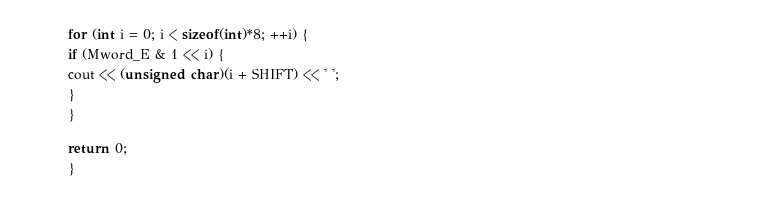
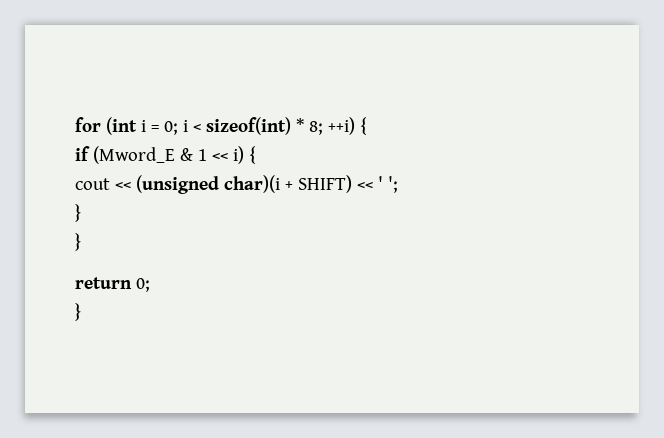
- for (int i = 0; i < sizeof(int)*8; ++i) {
+ for (int i = 0; i < sizeof(int) * 8; ++i) {

